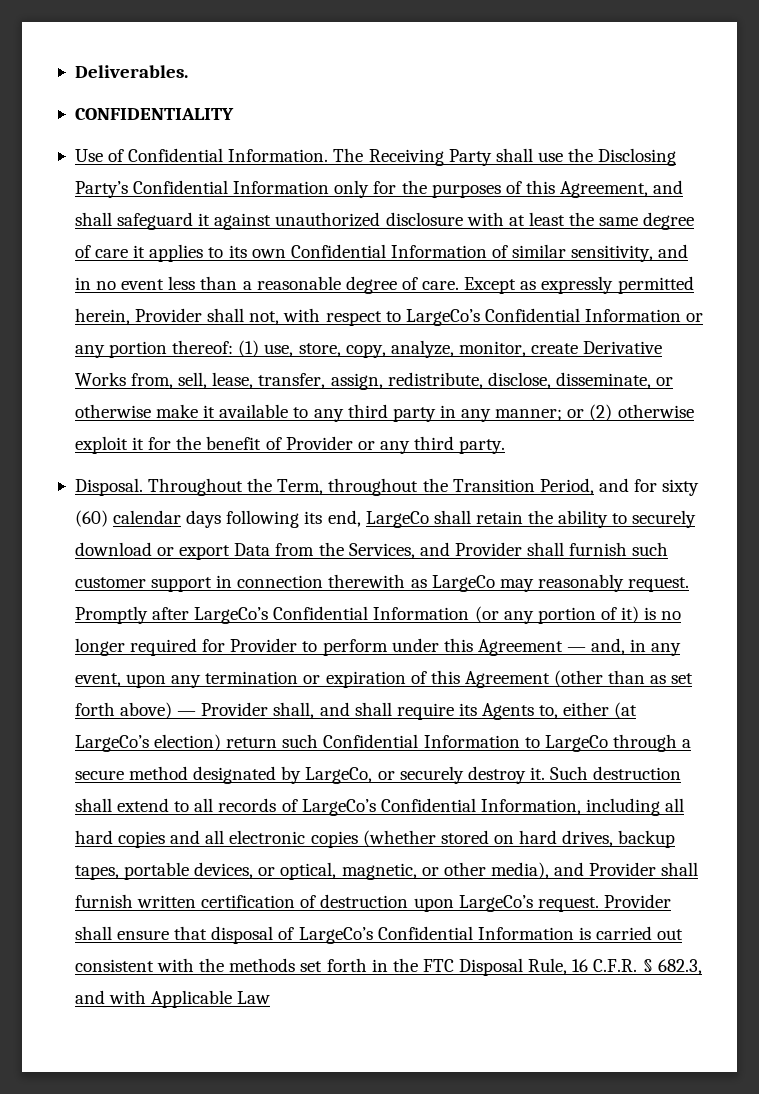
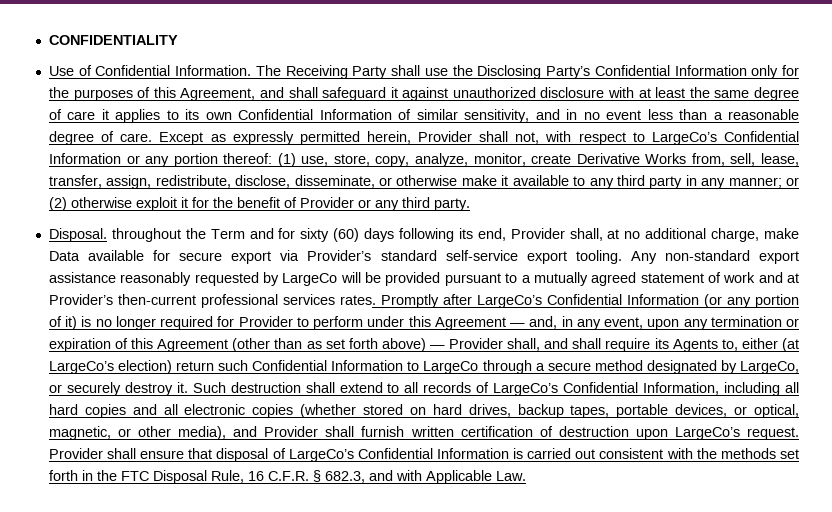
- Deliverables.
- Disposal. Throughout the Term, throughout the Transition Period, and for sixty (60) calendar days following its end, LargeCo shall retain the ability to securely download or export Data from the Services, and Provider shall furnish such customer support in connection therewith as LargeCo may reasonably request.
+ Disposal. throughout the Term and for sixty (60) days following its end, Provider shall, at no additional charge, make Data available for secure export via Provider’s standard self-service export tooling. Any non-standard export assistance reasonably requested by LargeCo will be provided pursuant to a mutually agreed statement of work and at Provider’s then-current professional services rates.
- Provider shall ensure that disposal of LargeCo’s Confidential Information is carried out consistent with the methods set forth in the FTC Disposal Rule, 16 C.F.R. § 682.3, and with Applicable Law
+ Provider shall ensure that disposal of LargeCo’s Confidential Information is carried out consistent with the methods set forth in the FTC Disposal Rule, 16 C.F.R. § 682.3, and with Applicable Law.

